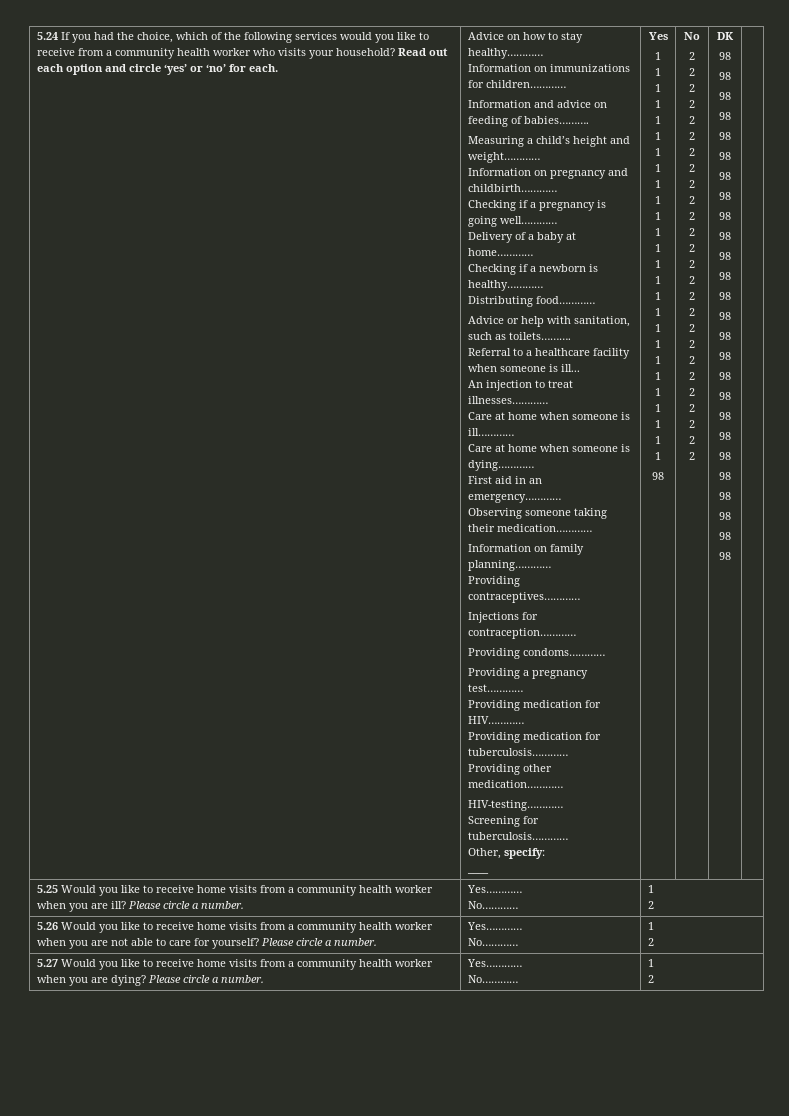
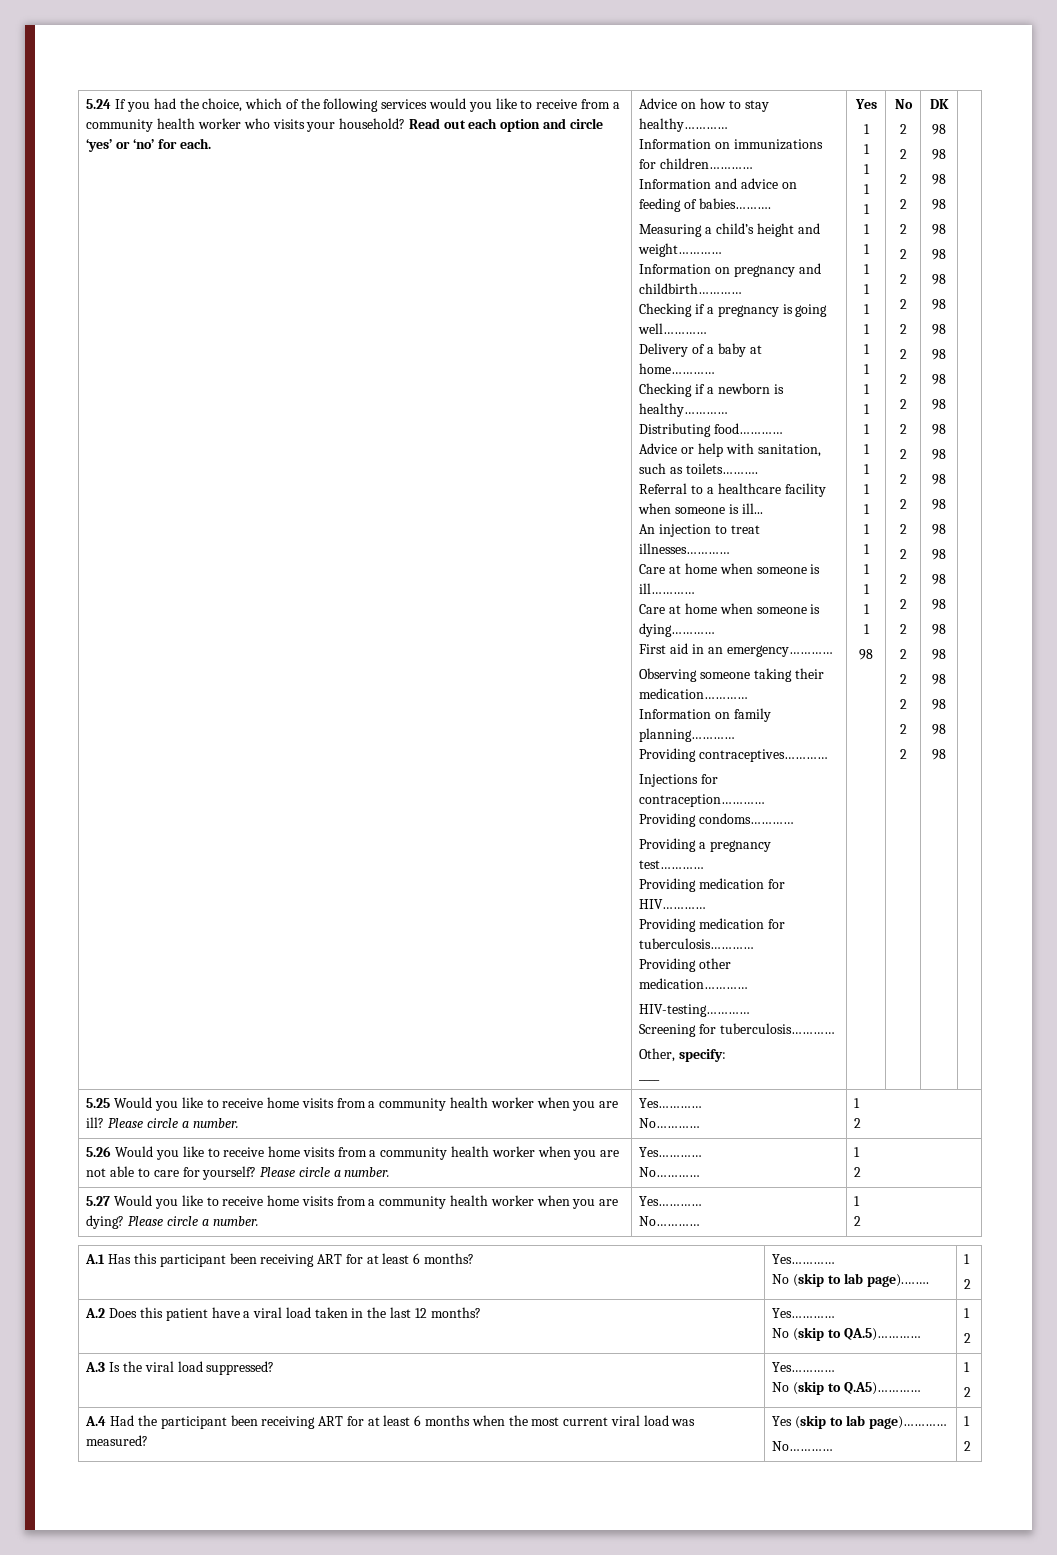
+ A.1 Has this participant been receiving ART for at least 6 months? | Yes…………
+ No (skip to lab page).……. | 1
+ 2
+ A.2 Does this patient have a viral load taken in the last 12 months? | Yes…………
+ No (skip to QA.5)………… | 1
+ 2
+ A.3 Is the viral load suppressed? | Yes…………
+ No (skip to Q.A5)………… | 1
+ 2
+ A.4 Had the participant been receiving ART for at least 6 months when the most current viral load was measured? | Yes (skip to lab page)…………
+ No………… | 1
+ 2

